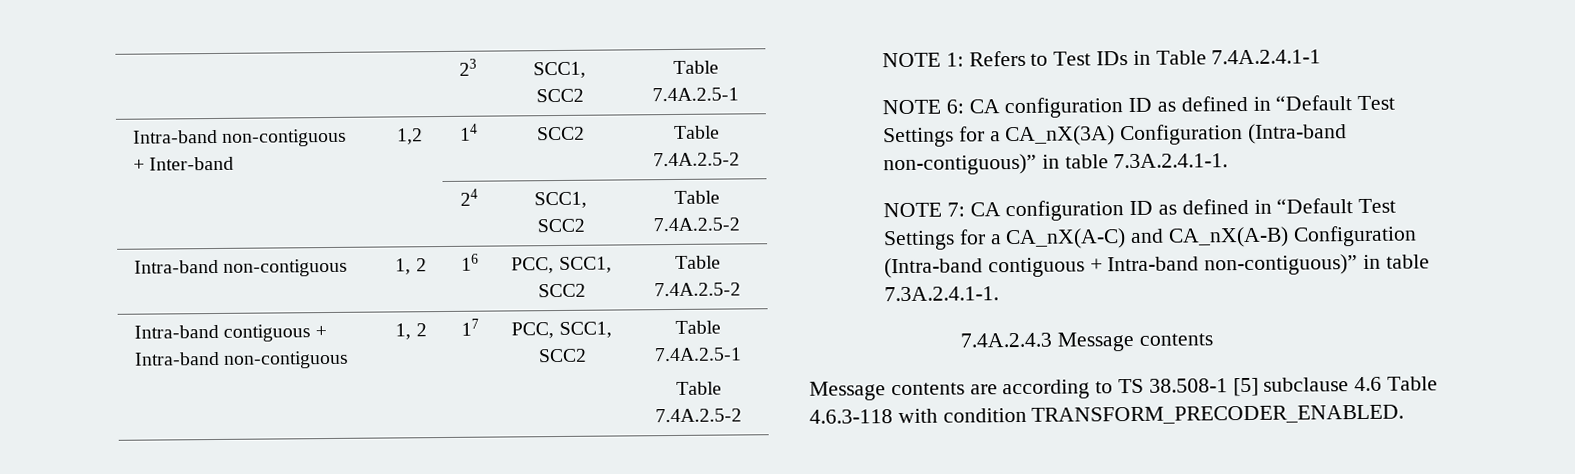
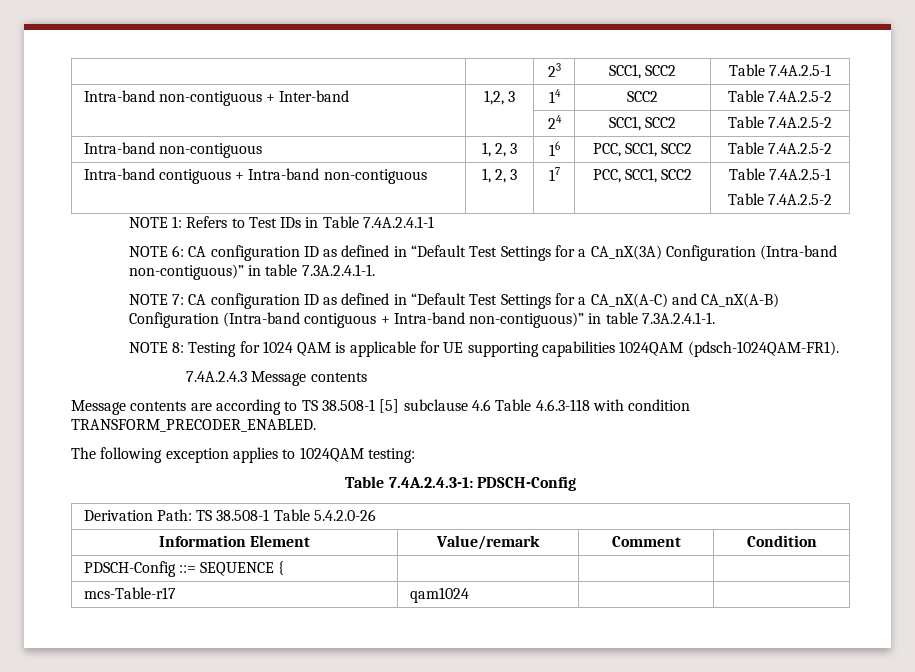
- Intra-band non-contiguous + Inter-band | 1,2 | 14 | SCC2 | Table 7.4A.2.5-2
+ Intra-band non-contiguous + Inter-band | 1,2, 3 | 14 | SCC2 | Table 7.4A.2.5-2
- Intra-band non-contiguous | 1, 2 | 16 | PCC, SCC1, SCC2 | Table 7.4A.2.5-2
+ Intra-band non-contiguous | 1, 2, 3 | 16 | PCC, SCC1, SCC2 | Table 7.4A.2.5-2
- Intra-band contiguous + Intra-band non-contiguous | 1, 2 | 17 | PCC, SCC1, SCC2 | Table 7.4A.2.5-1
+ Intra-band contiguous + Intra-band non-contiguous | 1, 2, 3 | 17 | PCC, SCC1, SCC2 | Table 7.4A.2.5-1
+ NOTE 8: Testing for 1024 QAM is applicable for UE supporting capabilities 1024QAM (pdsch-1024QAM-FR1).
+ The following exception applies to 1024QAM testing:
+ Table 7.4A.2.4.3-1: PDSCH-Config
+ Derivation Path: TS 38.508-1 Table 5.4.2.0-26
+ Information Element | Value/remark | Comment | Condition
+ PDSCH-Config ::= SEQUENCE { | | |
+ mcs-Table-r17 | qam1024 | |

